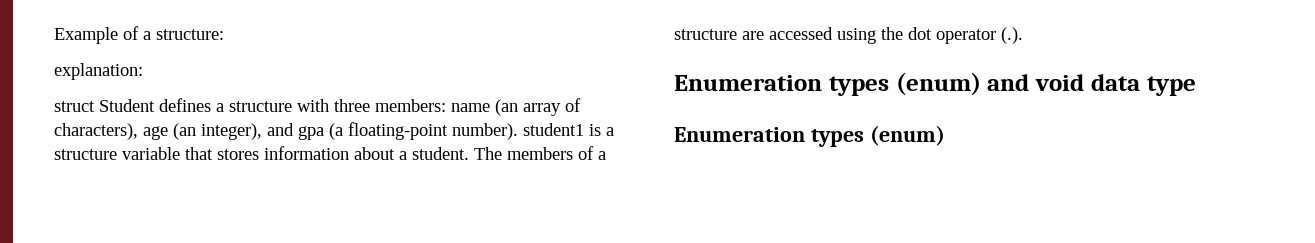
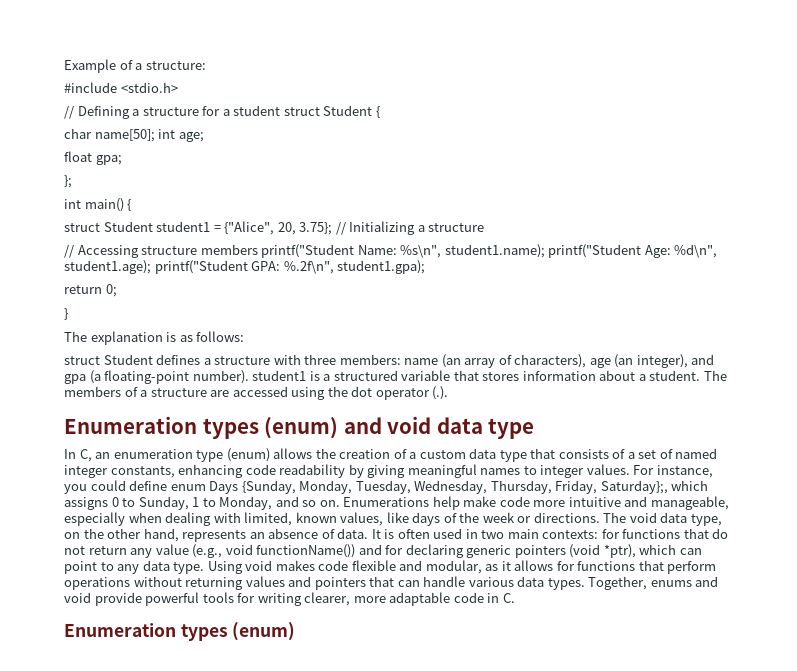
- explanation:
+ #include <stdio.h>
+ // Defining a structure for a student struct Student {
+ char name[50]; int age;
+ float gpa;
+ };
+ int main() {
+ struct Student student1 = {"Alice", 20, 3.75}; // Initializing a structure
+ // Accessing structure members printf("Student Name: %s\n", student1.name); printf("Student Age: %d\n", student1.age); printf("Student GPA: %.2f\n", student1.gpa);
+ return 0;
+ }
+ The explanation is as follows:
- struct Student defines a structure with three members: name (an array of characters), age (an integer), and gpa (a floating-point number). student1 is a structure variable that stores information about a student.
+ struct Student defines a structure with three members: name (an array of characters), age (an integer), and gpa (a floating-point number). student1 is a structured variable that stores information about a student.
+ In C, an enumeration type (enum) allows the creation of a custom data type that consists of a set of named integer constants, enhancing code readability by giving meaningful names to integer values. For instance, you could define enum Days {Sunday, Monday, Tuesday, Wednesday, Thursday, Friday, Saturday};, which assigns 0 to Sunday, 1 to Monday, and so on. Enumerations help make code more intuitive and manageable, especially when dealing with limited, known values, like days of the week or directions. The void data type, on the other hand, represents an absence of data. It is often used in two main contexts: for functions that do not return any value (e.g., void functionName()) and for declaring generic pointers (void *ptr), which can point to any data type. Using void makes code flexible and modular, as it allows for functions that perform operations without returning values and pointers that can handle various data types. Together, enums and void provide powerful tools for writing clearer, more adaptable code in C.

